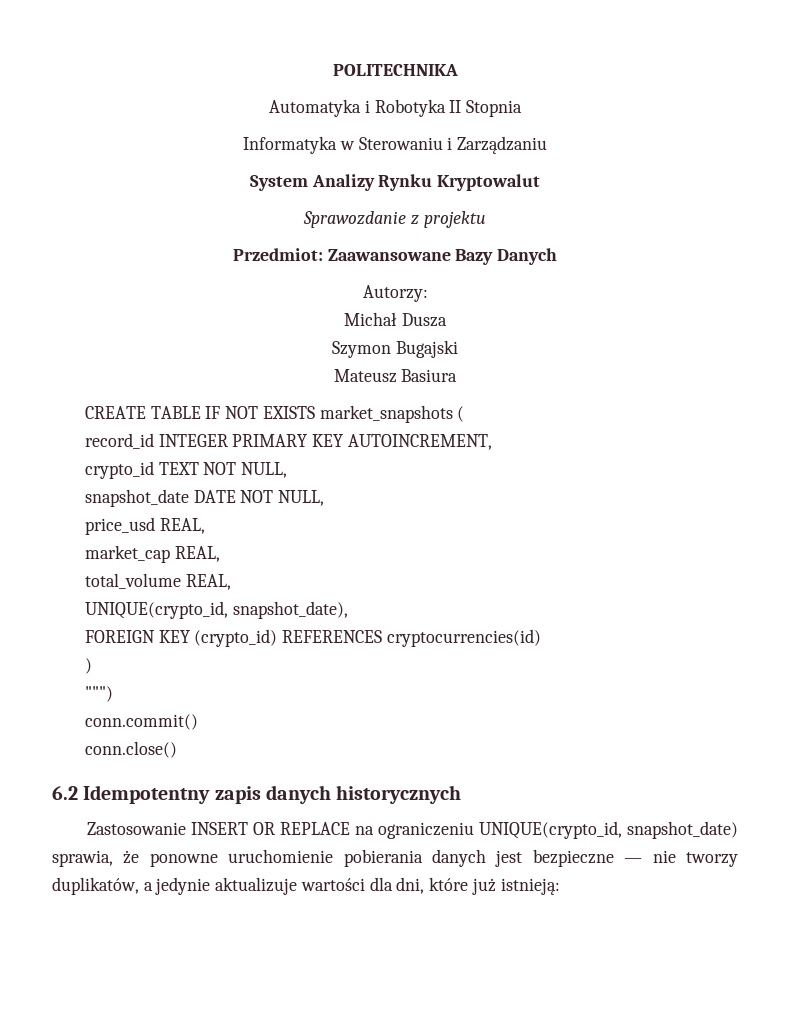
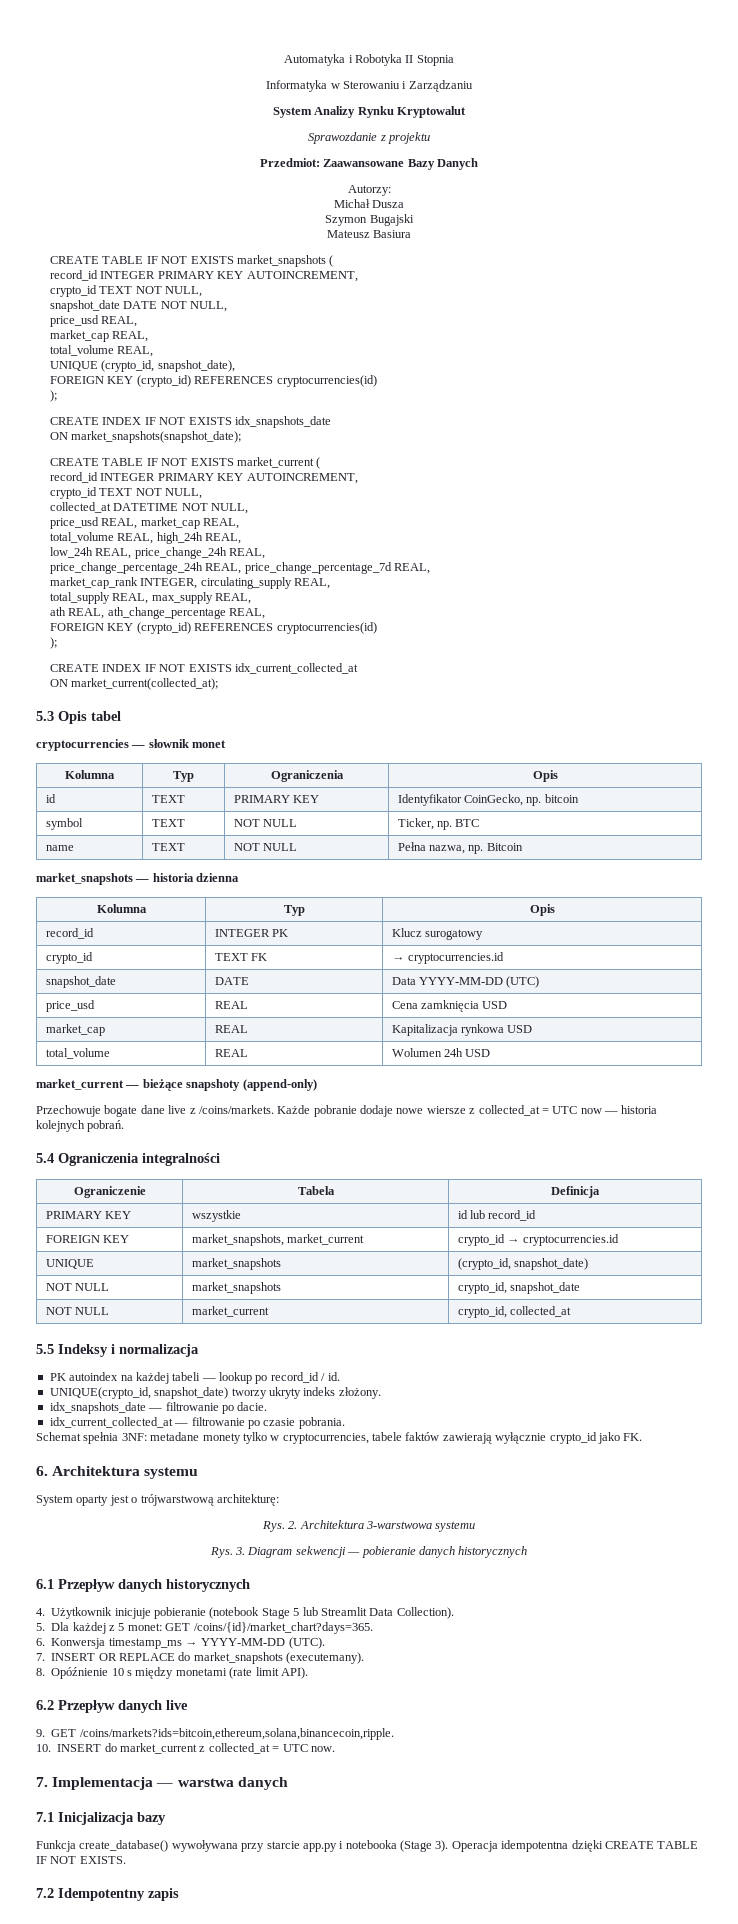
- POLITECHNIKA
- UNIQUE(crypto_id, snapshot_date),
+ UNIQUE (crypto_id, snapshot_date),
  FOREIGN KEY (crypto_id) REFERENCES cryptocurrencies(id)
- )
- """)
- conn.commit()
- conn.close()
- 6.2 Idempotentny zapis danych historycznych
- Zastosowanie INSERT OR REPLACE na ograniczeniu UNIQUE(crypto_id, snapshot_date) sprawia, że ponowne uruchomienie pobierania danych jest bezpieczne — nie tworzy duplikatów, a jedynie aktualizuje wartości dla dni, które już istnieją:
+ );
+ CREATE INDEX IF NOT EXISTS idx_snapshots_date
+ ON market_snapshots(snapshot_date);
+ CREATE TABLE IF NOT EXISTS market_current (
+ record_id INTEGER PRIMARY KEY AUTOINCREMENT,
+ crypto_id TEXT NOT NULL,
+ collected_at DATETIME NOT NULL,
+ price_usd REAL, market_cap REAL,
+ total_volume REAL, high_24h REAL,
+ low_24h REAL, price_change_24h REAL,
+ price_change_percentage_24h REAL, price_change_percentage_7d REAL,
+ market_cap_rank INTEGER, circulating_supply REAL,
+ total_supply REAL, max_supply REAL,
+ ath REAL, ath_change_percentage REAL,
+ FOREIGN KEY (crypto_id) REFERENCES cryptocurrencies(id)
+ );
+ CREATE INDEX IF NOT EXISTS idx_current_collected_at
+ ON market_current(collected_at);
+ 5.3 Opis tabel
+ cryptocurrencies — słownik monet
+ Kolumna | Typ | Ograniczenia | Opis
+ id | TEXT | PRIMARY KEY | Identyfikator CoinGecko, np. bitcoin
+ symbol | TEXT | NOT NULL | Ticker, np. BTC
+ name | TEXT | NOT NULL | Pełna nazwa, np. Bitcoin
+ market_snapshots — historia dzienna
+ Kolumna | Typ | Opis
+ record_id | INTEGER PK | Klucz surogatowy
+ crypto_id | TEXT FK | → cryptocurrencies.id
+ snapshot_date | DATE | Data YYYY-MM-DD (UTC)
+ price_usd | REAL | Cena zamknięcia USD
+ market_cap | REAL | Kapitalizacja rynkowa USD
+ total_volume | REAL | Wolumen 24h USD
+ market_current — bieżące snapshoty (append-only)
+ Przechowuje bogate dane live z /coins/markets. Każde pobranie dodaje nowe wiersze z collected_at = UTC now — historia kolejnych pobrań.
+ 5.4 Ograniczenia integralności
+ Ograniczenie | Tabela | Definicja
+ PRIMARY KEY | wszystkie | id lub record_id
+ FOREIGN KEY | market_snapshots, market_current | crypto_id → cryptocurrencies.id
+ UNIQUE | market_snapshots | (crypto_id, snapshot_date)
+ NOT NULL | market_snapshots | crypto_id, snapshot_date
+ NOT NULL | market_current | crypto_id, collected_at
+ 5.5 Indeksy i normalizacja
+ PK autoindex na każdej tabeli — lookup po record_id / id.
+ UNIQUE(crypto_id, snapshot_date) tworzy ukryty indeks złożony.
+ idx_snapshots_date — filtrowanie po dacie.
+ idx_current_collected_at — filtrowanie po czasie pobrania.
+ Schemat spełnia 3NF: metadane monety tylko w cryptocurrencies, tabele faktów zawierają wyłącznie crypto_id jako FK.
+ 6. Architektura systemu
+ System oparty jest o trójwarstwową architekturę:
+ Rys. 2. Architektura 3-warstwowa systemu
+ Rys. 3. Diagram sekwencji — pobieranie danych historycznych
+ 6.1 Przepływ danych historycznych
+ 4. Użytkownik inicjuje pobieranie (notebook Stage 5 lub Streamlit Data Collection).
+ 5. Dla każdej z 5 monet: GET /coins/{id}/market_chart?days=365.
+ 6. Konwersja timestamp_ms → YYYY-MM-DD (UTC).
+ 7. INSERT OR REPLACE do market_snapshots (executemany).
+ 8. Opóźnienie 10 s między monetami (rate limit API).
+ 6.2 Przepływ danych live
+ 9. GET /coins/markets?ids=bitcoin,ethereum,solana,binancecoin,ripple.
+ 10. INSERT do market_current z collected_at = UTC now.
+ 7. Implementacja — warstwa danych
+ 7.1 Inicjalizacja bazy
+ Funkcja create_database() wywoływana przy starcie app.py i notebooka (Stage 3). Operacja idempotentna dzięki CREATE TABLE IF NOT EXISTS.
+ 7.2 Idempotentny zapis

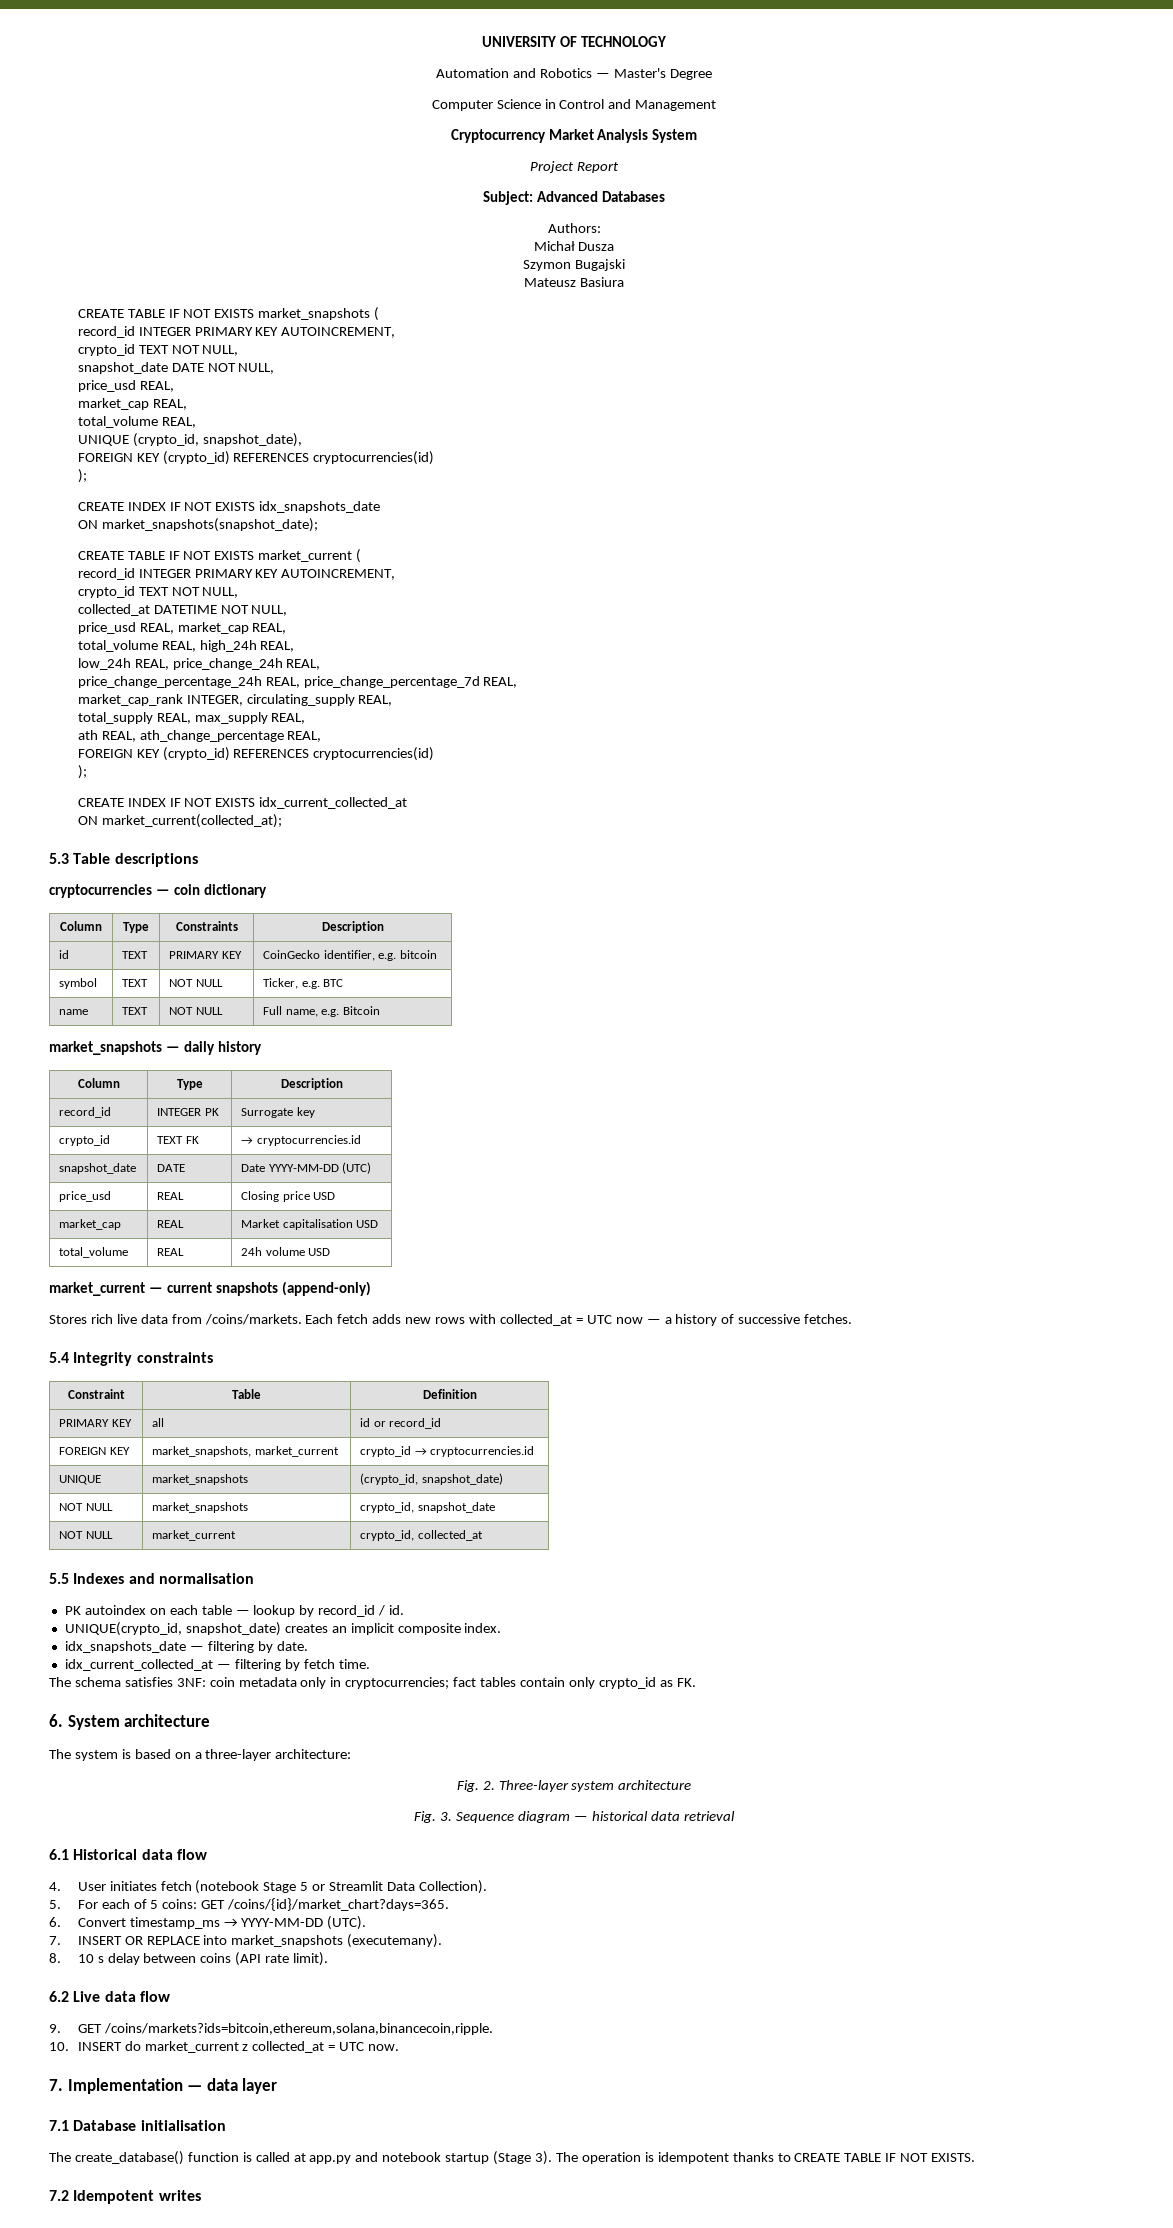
- Automatyka i Robotyka II Stopnia
- Informatyka w Sterowaniu i Zarządzaniu
- System Analizy Rynku Kryptowalut
- Sprawozdanie z projektu
- Przedmiot: Zaawansowane Bazy Danych
- Autorzy:
+ UNIVERSITY OF TECHNOLOGY
+ Automation and Robotics — Master's Degree
+ Computer Science in Control and Management
+ Cryptocurrency Market Analysis System
+ Project Report
+ Subject: Advanced Databases
+ Authors:
- 5.3 Opis tabel
+ 5.3 Table descriptions
- cryptocurrencies — słownik monet
- Kolumna | Typ | Ograniczenia | Opis
+ cryptocurrencies — coin dictionary
+ Column | Type | Constraints | Description
- id | TEXT | PRIMARY KEY | Identyfikator CoinGecko, np. bitcoin
+ id | TEXT | PRIMARY KEY | CoinGecko identifier, e.g. bitcoin
- symbol | TEXT | NOT NULL | Ticker, np. BTC
+ symbol | TEXT | NOT NULL | Ticker, e.g. BTC
- name | TEXT | NOT NULL | Pełna nazwa, np. Bitcoin
+ name | TEXT | NOT NULL | Full name, e.g. Bitcoin
- market_snapshots — historia dzienna
- Kolumna | Typ | Opis
+ market_snapshots — daily history
+ Column | Type | Description
- record_id | INTEGER PK | Klucz surogatowy
+ record_id | INTEGER PK | Surrogate key
- snapshot_date | DATE | Data YYYY-MM-DD (UTC)
+ snapshot_date | DATE | Date YYYY-MM-DD (UTC)
- price_usd | REAL | Cena zamknięcia USD
+ price_usd | REAL | Closing price USD
- market_cap | REAL | Kapitalizacja rynkowa USD
+ market_cap | REAL | Market capitalisation USD
- total_volume | REAL | Wolumen 24h USD
+ total_volume | REAL | 24h volume USD
- market_current — bieżące snapshoty (append-only)
+ market_current — current snapshots (append-only)
- Przechowuje bogate dane live z /coins/markets. Każde pobranie dodaje nowe wiersze z collected_at = UTC now — historia kolejnych pobrań.
- 5.4 Ograniczenia integralności
- Ograniczenie | Tabela | Definicja
- PRIMARY KEY | wszystkie | id lub record_id
+ Stores rich live data from /coins/markets. Each fetch adds new rows with collected_at = UTC now — a history of successive fetches.
+ 5.4 Integrity constraints
+ Constraint | Table | Definition
+ PRIMARY KEY | all | id or record_id
- 5.5 Indeksy i normalizacja
+ 5.5 Indexes and normalisation
- PK autoindex na każdej tabeli — lookup po record_id / id.
+ PK autoindex on each table — lookup by record_id / id.
- UNIQUE(crypto_id, snapshot_date) tworzy ukryty indeks złożony.
+ UNIQUE(crypto_id, snapshot_date) creates an implicit composite index.
- idx_snapshots_date — filtrowanie po dacie.
+ idx_snapshots_date — filtering by date.
- idx_current_collected_at — filtrowanie po czasie pobrania.
- Schemat spełnia 3NF: metadane monety tylko w cryptocurrencies, tabele faktów zawierają wyłącznie crypto_id jako FK.
- 6. Architektura systemu
- System oparty jest o trójwarstwową architekturę:
- Rys. 2. Architektura 3-warstwowa systemu
- Rys. 3. Diagram sekwencji — pobieranie danych historycznych
- 6.1 Przepływ danych historycznych
- 4. Użytkownik inicjuje pobieranie (notebook Stage 5 lub Streamlit Data Collection).
+ idx_current_collected_at — filtering by fetch time.
+ The schema satisfies 3NF: coin metadata only in cryptocurrencies; fact tables contain only crypto_id as FK.
+ 6. System architecture
+ The system is based on a three-layer architecture:
+ Fig. 2. Three-layer system architecture
+ Fig. 3. Sequence diagram — historical data retrieval
+ 6.1 Historical data flow
+ 4. User initiates fetch (notebook Stage 5 or Streamlit Data Collection).
- 5. Dla każdej z 5 monet: GET /coins/{id}/market_chart?days=365.
+ 5. For each of 5 coins: GET /coins/{id}/market_chart?days=365.
- 6. Konwersja timestamp_ms → YYYY-MM-DD (UTC).
+ 6. Convert timestamp_ms → YYYY-MM-DD (UTC).
- 7. INSERT OR REPLACE do market_snapshots (executemany).
+ 7. INSERT OR REPLACE into market_snapshots (executemany).
- 8. Opóźnienie 10 s między monetami (rate limit API).
- 6.2 Przepływ danych live
+ 8. 10 s delay between coins (API rate limit).
+ 6.2 Live data flow
- 7. Implementacja — warstwa danych
- 7.1 Inicjalizacja bazy
- Funkcja create_database() wywoływana przy starcie app.py i notebooka (Stage 3). Operacja idempotentna dzięki CREATE TABLE IF NOT EXISTS.
+ 7. Implementation — data layer
+ 7.1 Database initialisation
+ The create_database() function is called at app.py and notebook startup (Stage 3). The operation is idempotent thanks to CREATE TABLE IF NOT EXISTS.
- 7.2 Idempotentny zapis
+ 7.2 Idempotent writes

